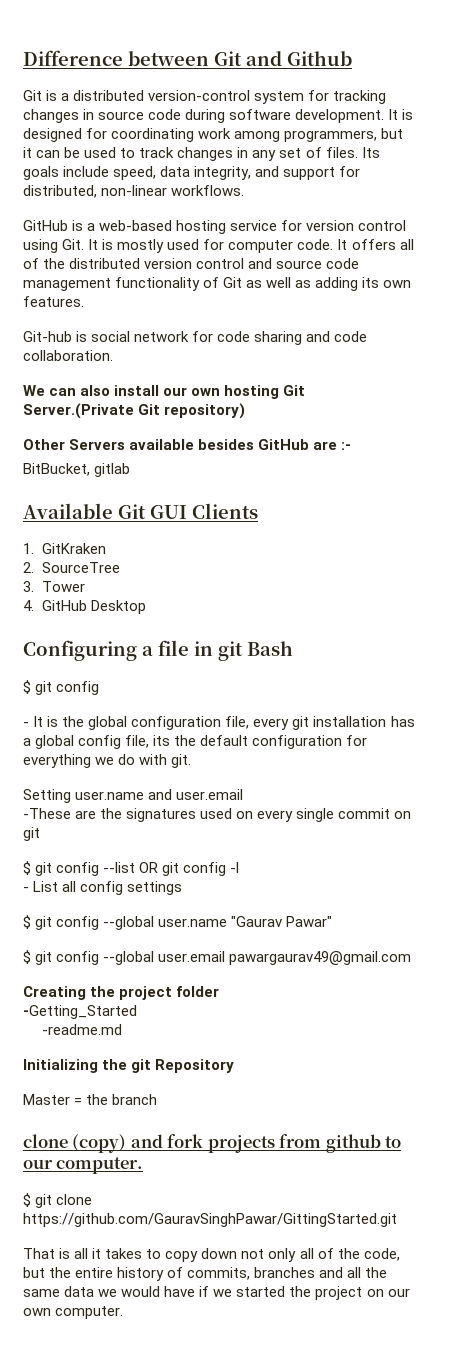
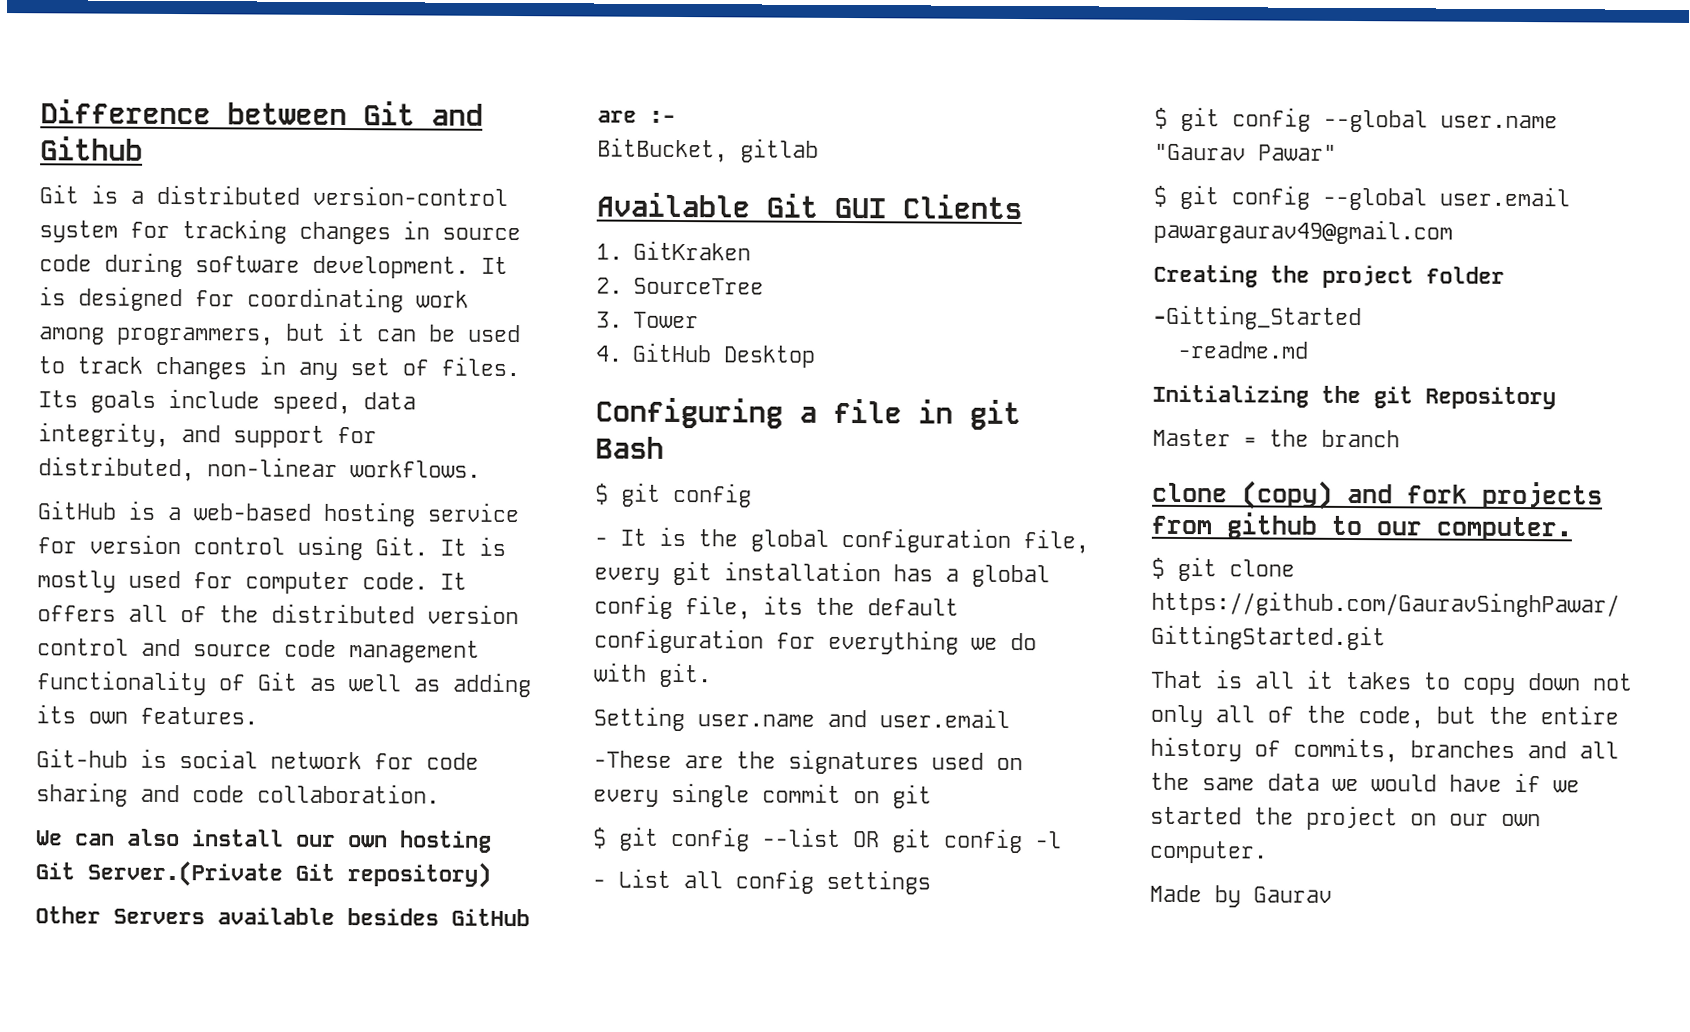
- -Getting_Started
+ -Gitting_Started
+ Made by Gaurav

